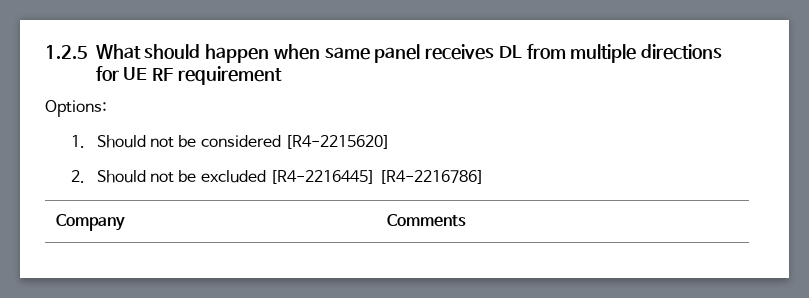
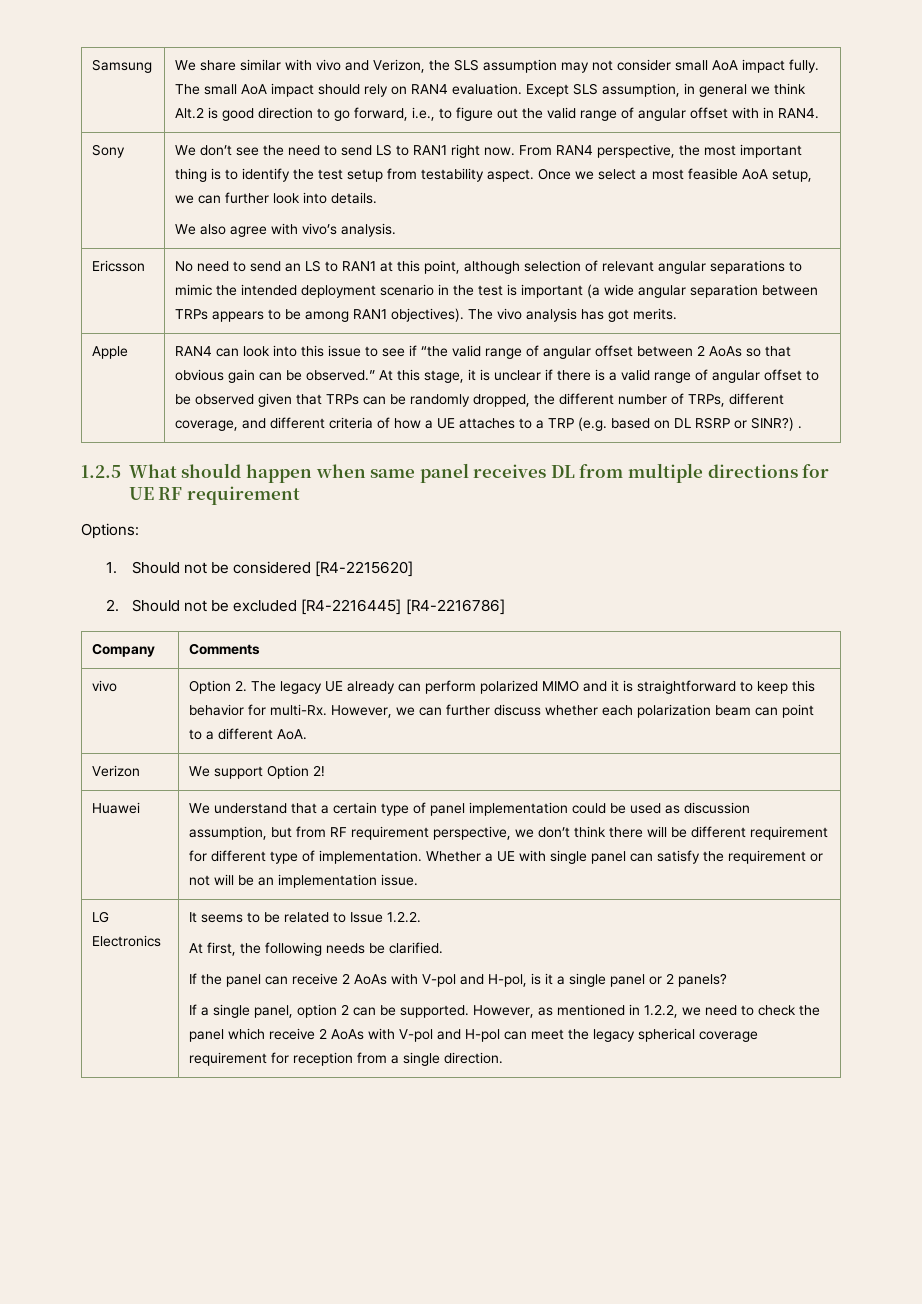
+ Samsung | We share similar with vivo and Verizon, the SLS assumption may not consider small AoA impact fully. The small AoA impact should rely on RAN4 evaluation. Except SLS assumption, in general we think Alt.2 is good direction to go forward, i.e., to figure out the valid range of angular offset with in RAN4.
+ Sony | We don’t see the need to send LS to RAN1 right now. From RAN4 perspective, the most important thing is to identify the test setup from testability aspect. Once we select a most feasible AoA setup, we can further look into details.
+ We also agree with vivo’s analysis.
+ Ericsson | No need to send an LS to RAN1 at this point, although selection of relevant angular separations to mimic the intended deployment scenario in the test is important (a wide angular separation between TRPs appears to be among RAN1 objectives). The vivo analysis has got merits.
+ Apple | RAN4 can look into this issue to see if “the valid range of angular offset between 2 AoAs so that obvious gain can be observed.” At this stage, it is unclear if there is a valid range of angular offset to be observed given that TRPs can be randomly dropped, the different number of TRPs, different coverage, and different criteria of how a UE attaches to a TRP (e.g. based on DL RSRP or SINR?) .
+ vivo | Option 2. The legacy UE already can perform polarized MIMO and it is straightforward to keep this behavior for multi-Rx. However, we can further discuss whether each polarization beam can point to a different AoA.
+ Verizon | We support Option 2!
+ Huawei | We understand that a certain type of panel implementation could be used as discussion assumption, but from RF requirement perspective, we don’t think there will be different requirement for different type of implementation. Whether a UE with single panel can satisfy the requirement or not will be an implementation issue.
+ LG Electronics | It seems to be related to Issue 1.2.2.
+ At first, the following needs be clarified.
+ If the panel can receive 2 AoAs with V-pol and H-pol, is it a single panel or 2 panels?
+ If a single panel, option 2 can be supported. However, as mentioned in 1.2.2, we need to check the panel which receive 2 AoAs with V-pol and H-pol can meet the legacy spherical coverage requirement for reception from a single direction.

